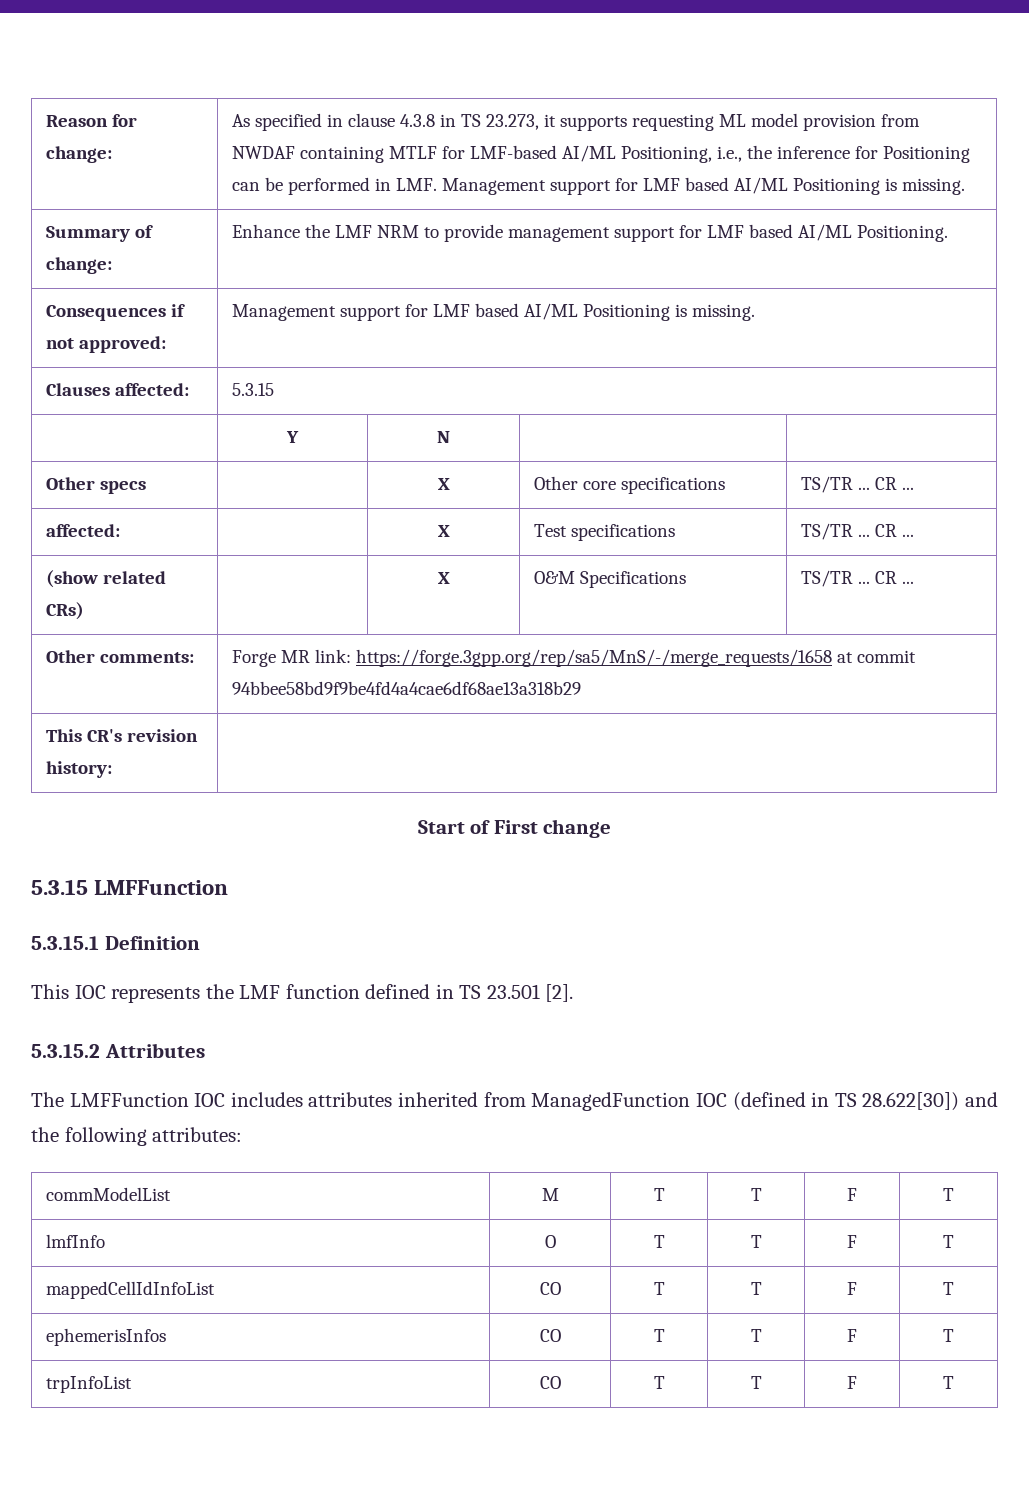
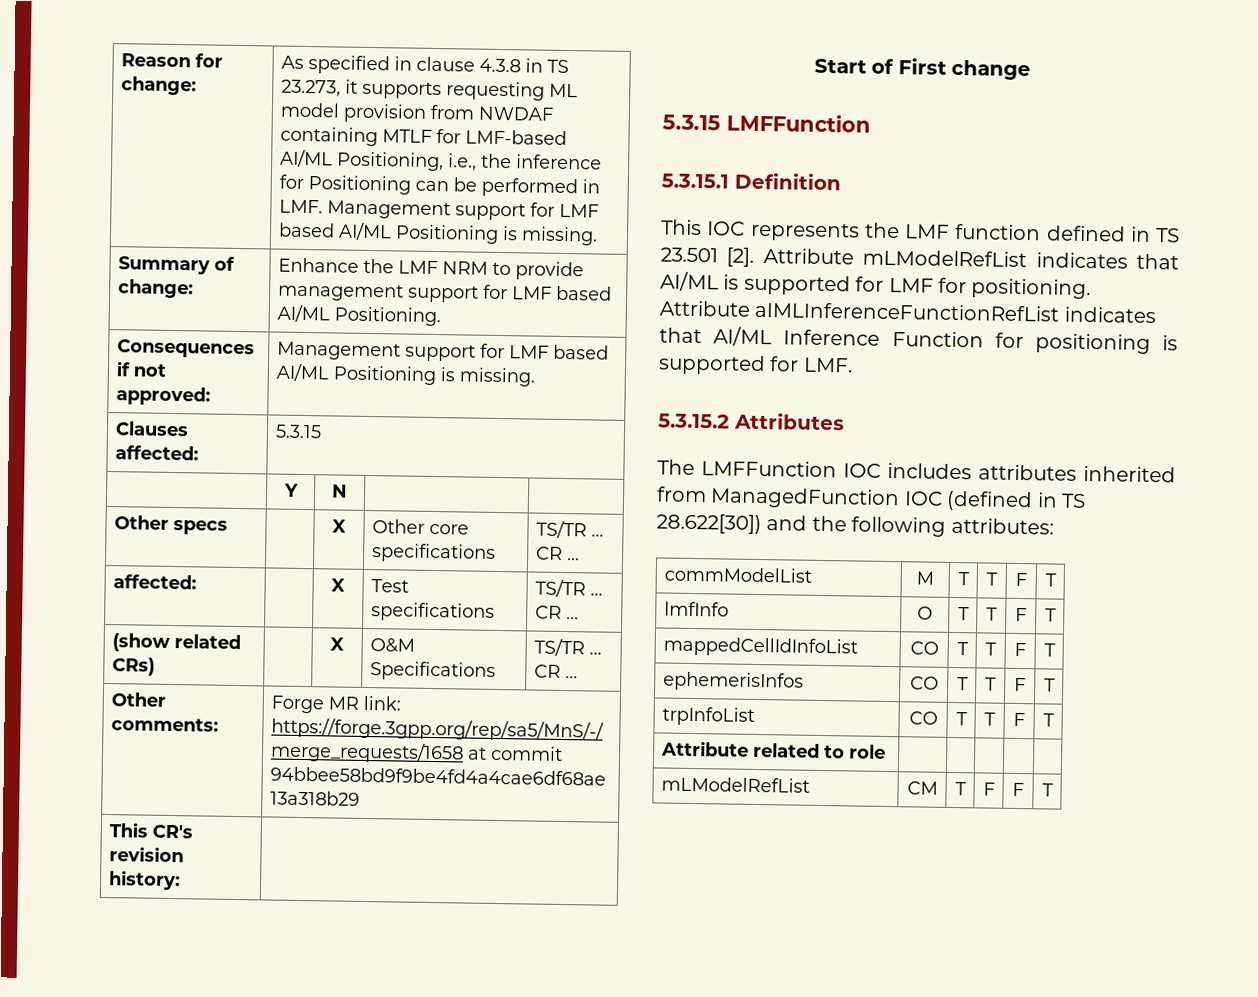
+ Attribute mLModelRefList indicates that AI/ML is supported for LMF for positioning. Attribute aIMLInferenceFunctionRefList indicates that AI/ML Inference Function for positioning is supported for LMF.
+ Attribute related to role | | | | |
+ mLModelRefList | CM | T | F | F | T

